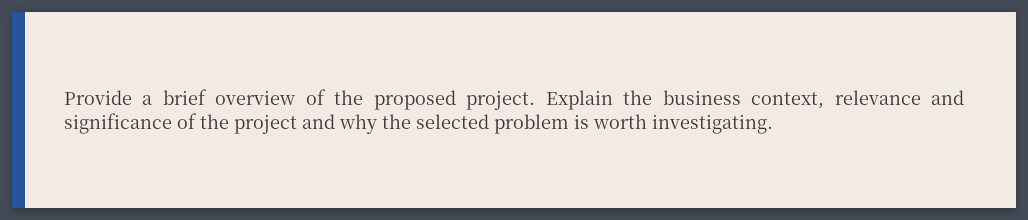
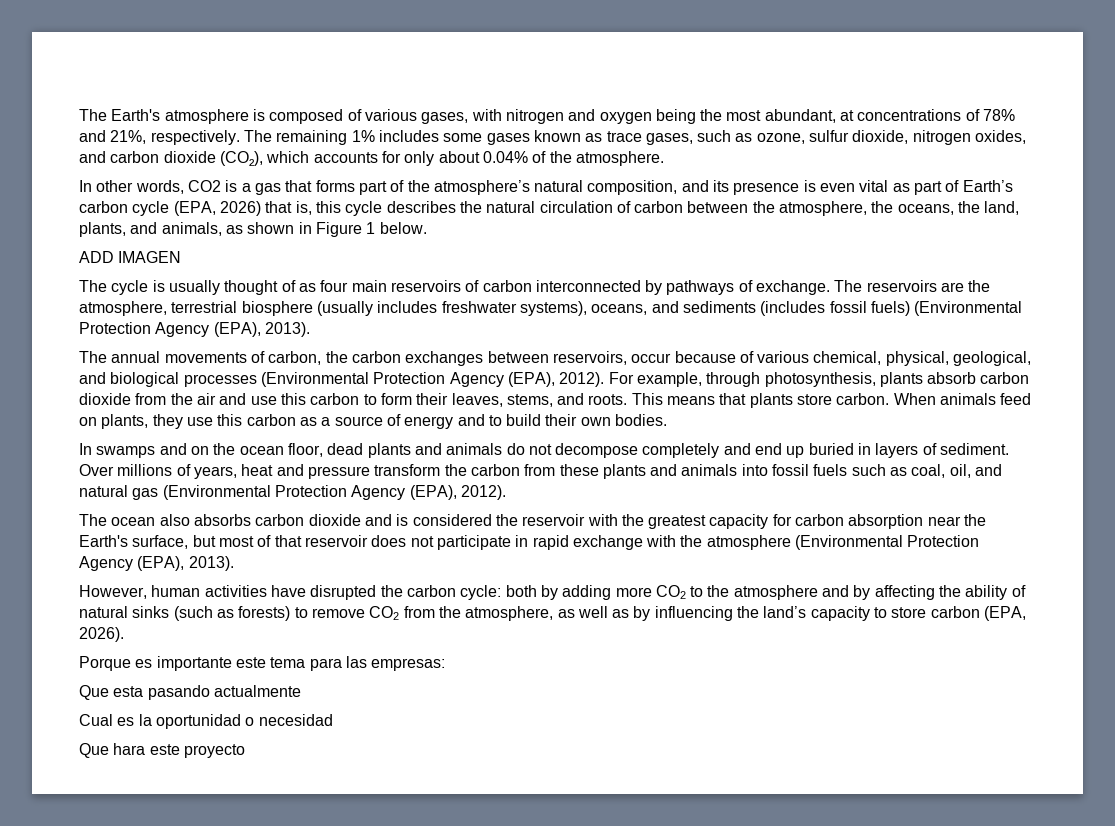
- Provide a brief overview of the proposed project. Explain the business context, relevance and significance of the project and why the selected problem is worth investigating.
+ The Earth's atmosphere is composed of various gases, with nitrogen and oxygen being the most abundant, at concentrations of 78% and 21%, respectively. The remaining 1% includes some gases known as trace gases, such as ozone, sulfur dioxide, nitrogen oxides, and carbon dioxide (CO₂), which accounts for only about 0.04% of the atmosphere.
+ In other words, CO2 is a gas that forms part of the atmosphere’s natural composition, and its presence is even vital as part of Earth’s carbon cycle (EPA, 2026) that is, this cycle describes the natural circulation of carbon between the atmosphere, the oceans, the land, plants, and animals, as shown in Figure 1 below.
+ ADD IMAGEN
+ The cycle is usually thought of as four main reservoirs of carbon interconnected by pathways of exchange. The reservoirs are the atmosphere, terrestrial biosphere (usually includes freshwater systems), oceans, and sediments (includes fossil fuels) (Environmental Protection Agency (EPA), 2013).
+ The annual movements of carbon, the carbon exchanges between reservoirs, occur because of various chemical, physical, geological, and biological processes (Environmental Protection Agency (EPA), 2012). For example, through photosynthesis, plants absorb carbon dioxide from the air and use this carbon to form their leaves, stems, and roots. This means that plants store carbon. When animals feed on plants, they use this carbon as a source of energy and to build their own bodies.
+ In swamps and on the ocean floor, dead plants and animals do not decompose completely and end up buried in layers of sediment. Over millions of years, heat and pressure transform the carbon from these plants and animals into fossil fuels such as coal, oil, and natural gas (Environmental Protection Agency (EPA), 2012).
+ The ocean also absorbs carbon dioxide and is considered the reservoir with the greatest capacity for carbon absorption near the Earth's surface, but most of that reservoir does not participate in rapid exchange with the atmosphere (Environmental Protection Agency (EPA), 2013).
+ However, human activities have disrupted the carbon cycle: both by adding more CO2 to the atmosphere and by affecting the ability of natural sinks (such as forests) to remove CO2 from the atmosphere, as well as by influencing the land’s capacity to store carbon (EPA, 2026).
+ Porque es importante este tema para las empresas:
+ Que esta pasando actualmente
+ Cual es la oportunidad o necesidad
+ Que hara este proyecto

